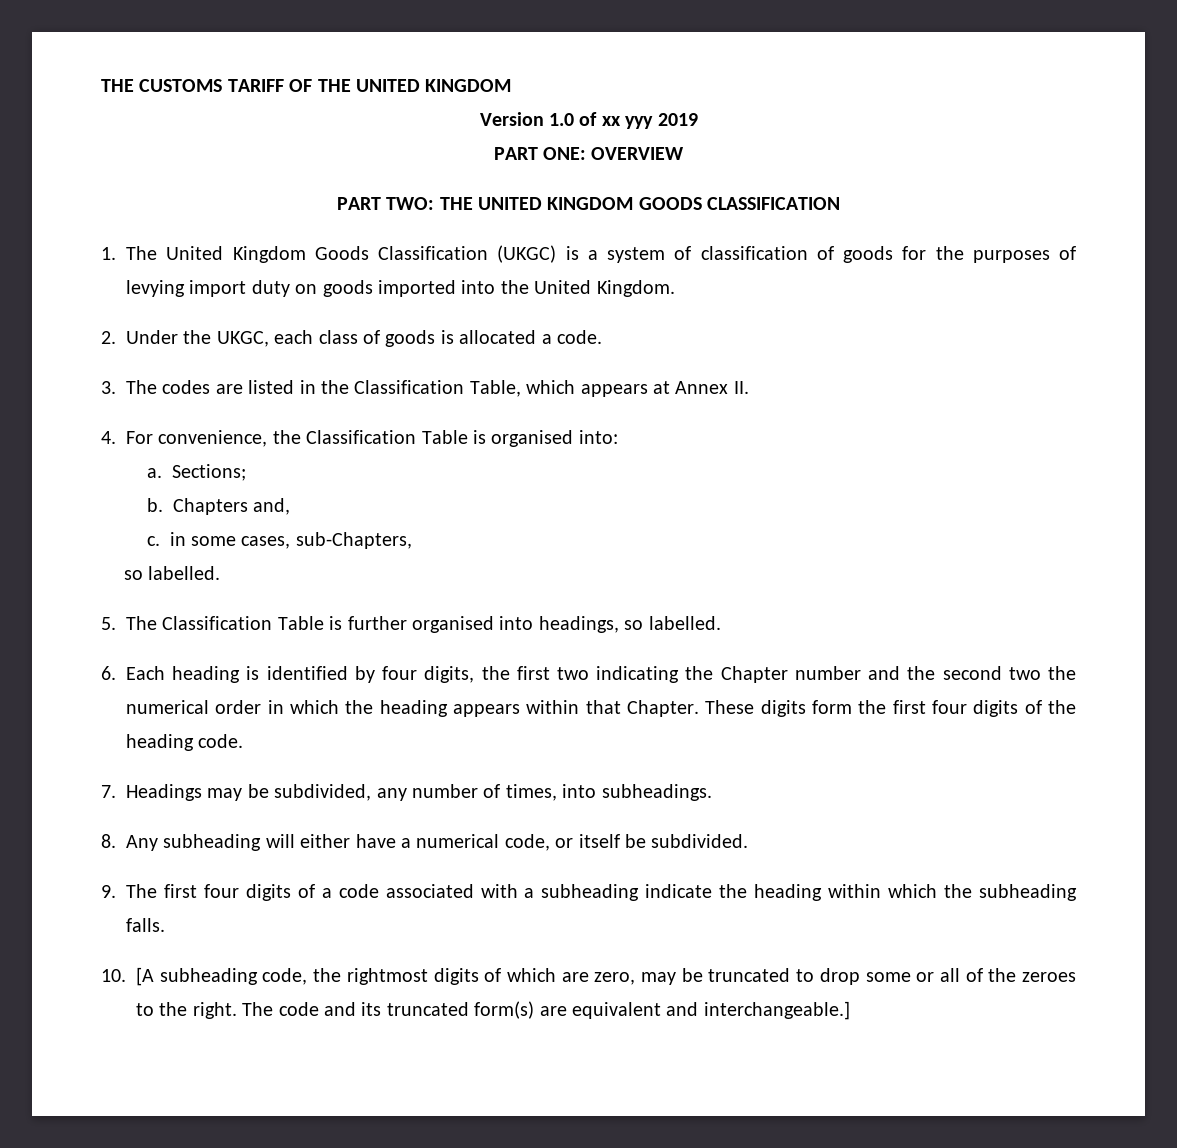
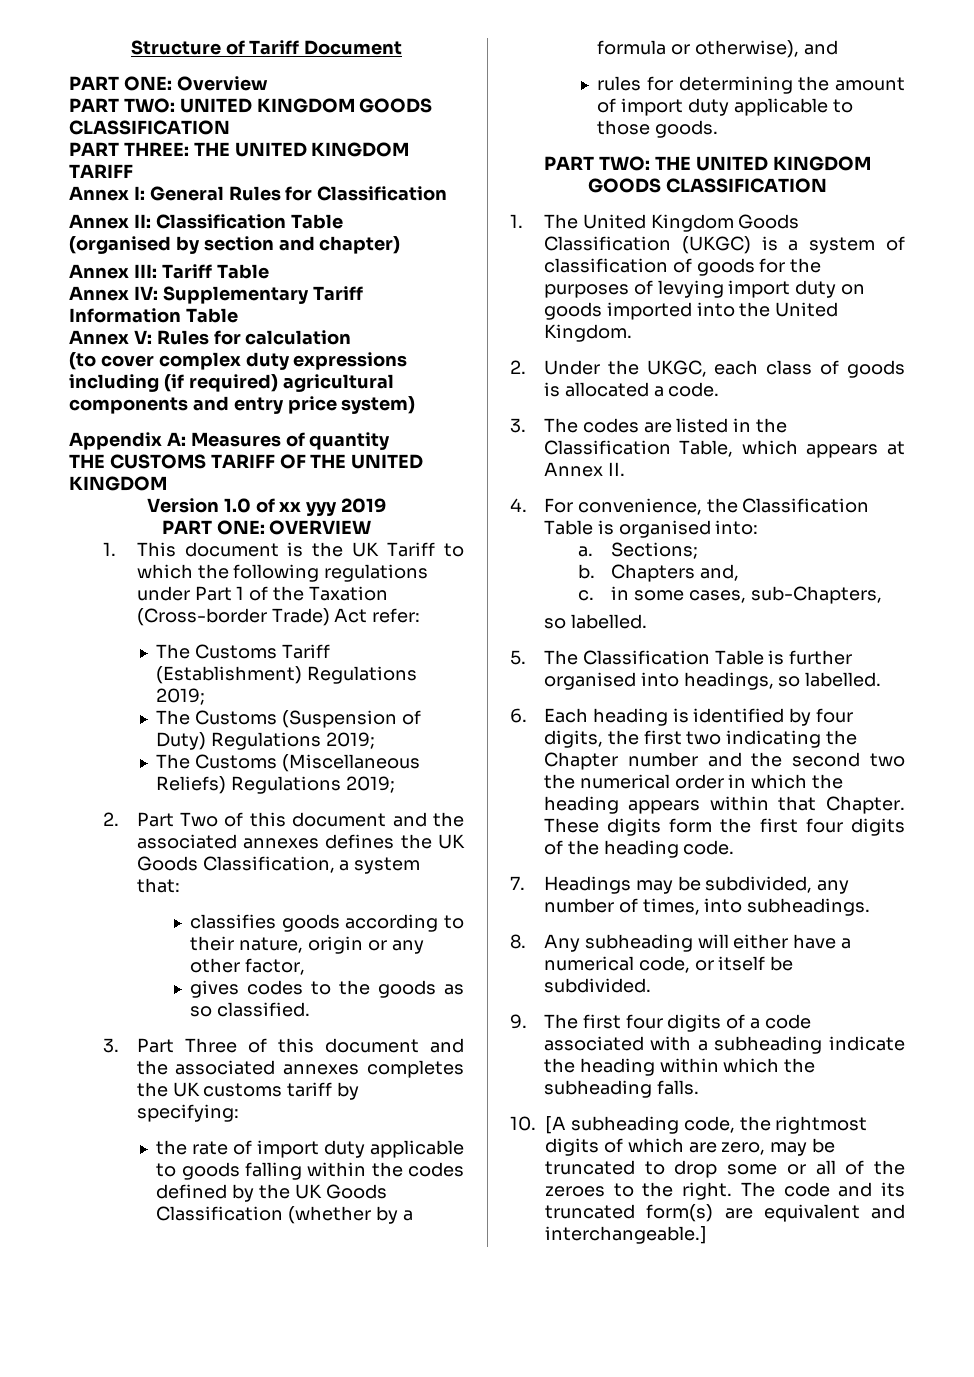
+ Structure of Tariff Document
+ PART ONE: Overview
+ PART TWO: UNITED KINGDOM GOODS CLASSIFICATION
+ PART THREE: THE UNITED KINGDOM TARIFF
+ Annex I: General Rules for Classification
+ Annex II: Classification Table
+ (organised by section and chapter)
+ Annex III: Tariff Table
+ Annex IV: Supplementary Tariff Information Table
+ Annex V: Rules for calculation
+ (to cover complex duty expressions including (if required) agricultural components and entry price system)
+ Appendix A: Measures of quantity
+ 1. This document is the UK Tariff to which the following regulations under Part 1 of the Taxation (Cross-border Trade) Act refer:
+ The Customs Tariff (Establishment) Regulations 2019;
+ The Customs (Suspension of Duty) Regulations 2019;
+ The Customs (Miscellaneous Reliefs) Regulations 2019;
+ 2. Part Two of this document and the associated annexes defines the UK Goods Classification, a system that:
+ classifies goods according to their nature, origin or any other factor,
+ gives codes to the goods as so classified.
+ 3. Part Three of this document and the associated annexes completes the UK customs tariff by specifying:
+ the rate of import duty applicable to goods falling within the codes defined by the UK Goods Classification (whether by a formula or otherwise), and
+ rules for determining the amount of import duty applicable to those goods.

